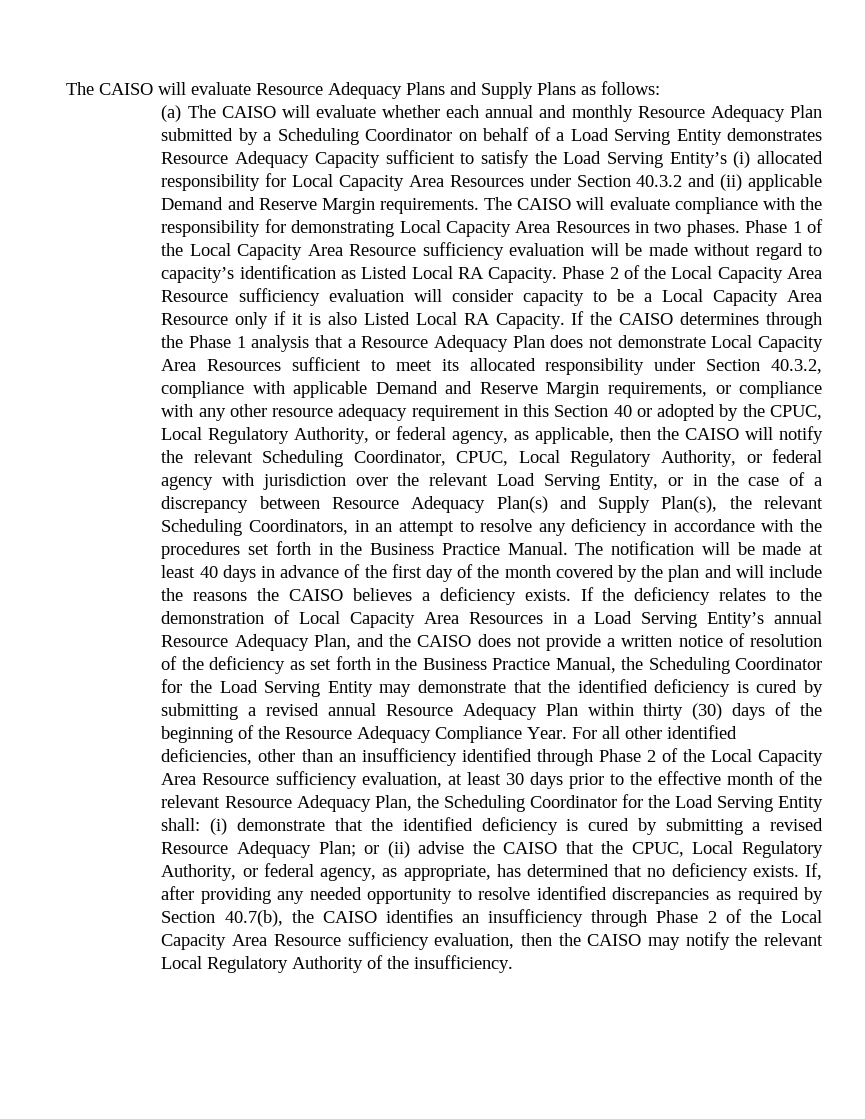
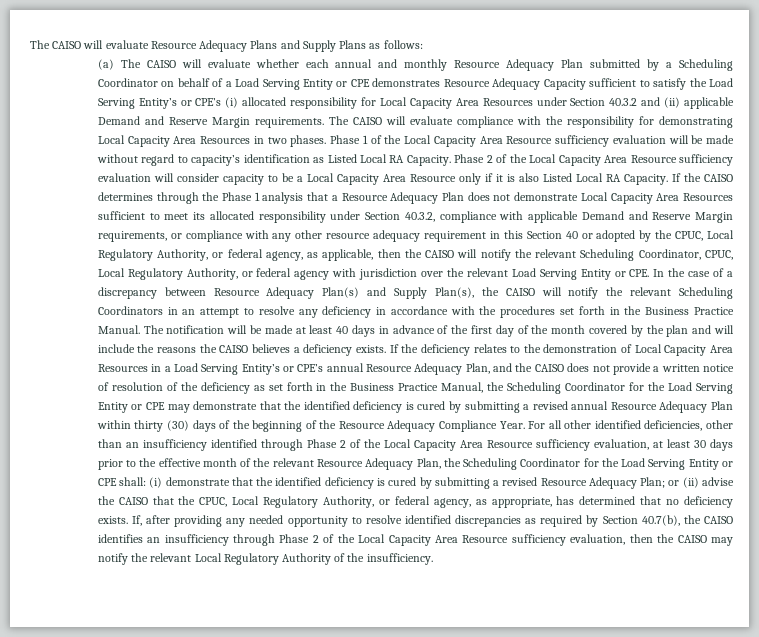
- (a) The CAISO will evaluate whether each annual and monthly Resource Adequacy Plan submitted by a Scheduling Coordinator on behalf of a Load Serving Entity demonstrates Resource Adequacy Capacity sufficient to satisfy the Load Serving Entity’s (i) allocated responsibility for Local Capacity Area Resources under Section 40.3.2 and (ii) applicable Demand and Reserve Margin requirements.
+ (a) The CAISO will evaluate whether each annual and monthly Resource Adequacy Plan submitted by a Scheduling Coordinator on behalf of a Load Serving Entity or CPE demonstrates Resource Adequacy Capacity sufficient to satisfy the Load Serving Entity’s or CPE’s (i) allocated responsibility for Local Capacity Area Resources under Section 40.3.2 and (ii) applicable Demand and Reserve Margin requirements.
- If the CAISO determines through the Phase 1 analysis that a Resource Adequacy Plan does not demonstrate Local Capacity Area Resources sufficient to meet its allocated responsibility under Section 40.3.2, compliance with applicable Demand and Reserve Margin requirements, or compliance with any other resource adequacy requirement in this Section 40 or adopted by the CPUC, Local Regulatory Authority, or federal agency, as applicable, then the CAISO will notify the relevant Scheduling Coordinator, CPUC, Local Regulatory Authority, or federal agency with jurisdiction over the relevant Load Serving Entity, or in the case of a discrepancy between Resource Adequacy Plan(s) and Supply Plan(s), the relevant Scheduling Coordinators, in an attempt to resolve any deficiency in accordance with the procedures set forth in the Business Practice Manual.
+ If the CAISO determines through the Phase 1 analysis that a Resource Adequacy Plan does not demonstrate Local Capacity Area Resources sufficient to meet its allocated responsibility under Section 40.3.2, compliance with applicable Demand and Reserve Margin requirements, or compliance with any other resource adequacy requirement in this Section 40 or adopted by the CPUC, Local Regulatory Authority, or federal agency, as applicable, then the CAISO will notify the relevant Scheduling Coordinator, CPUC, Local Regulatory Authority, or federal agency with jurisdiction over the relevant Load Serving Entity or CPE. In the case of a discrepancy between Resource Adequacy Plan(s) and Supply Plan(s), the CAISO will notify the relevant Scheduling Coordinators in an attempt to resolve any deficiency in accordance with the procedures set forth in the Business Practice Manual.
- If the deficiency relates to the demonstration of Local Capacity Area Resources in a Load Serving Entity’s annual Resource Adequacy Plan, and the CAISO does not provide a written notice of resolution of the deficiency as set forth in the Business Practice Manual, the Scheduling Coordinator for the Load Serving Entity may demonstrate that the identified deficiency is cured by submitting a revised annual Resource Adequacy Plan within thirty (30) days of the beginning of the Resource Adequacy Compliance Year.
+ If the deficiency relates to the demonstration of Local Capacity Area Resources in a Load Serving Entity’s or CPE’s annual Resource Adequacy Plan, and the CAISO does not provide a written notice of resolution of the deficiency as set forth in the Business Practice Manual, the Scheduling Coordinator for the Load Serving Entity or CPE may demonstrate that the identified deficiency is cured by submitting a revised annual Resource Adequacy Plan within thirty (30) days of the beginning of the Resource Adequacy Compliance Year.
- For all other identified deficiencies, other than an insufficiency identified through Phase 2 of the Local Capacity Area Resource sufficiency evaluation, at least 30 days prior to the effective month of the relevant Resource Adequacy Plan, the Scheduling Coordinator for the Load Serving Entity shall:
+ For all other identified deficiencies, other than an insufficiency identified through Phase 2 of the Local Capacity Area Resource sufficiency evaluation, at least 30 days prior to the effective month of the relevant Resource Adequacy Plan, the Scheduling Coordinator for the Load Serving Entity or CPE shall:

